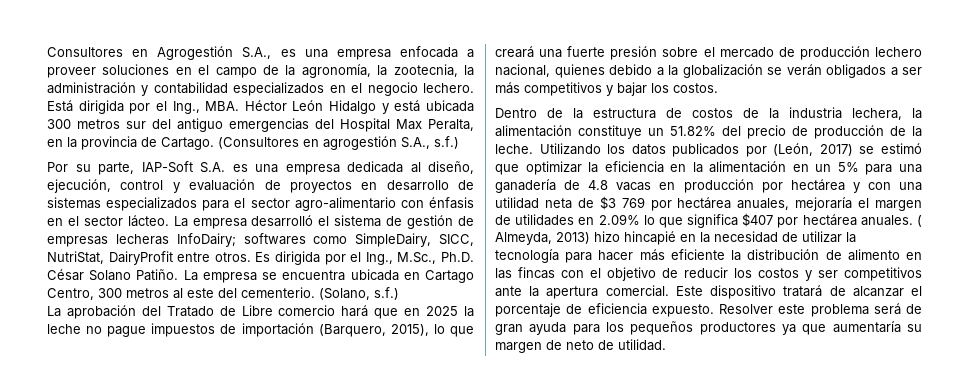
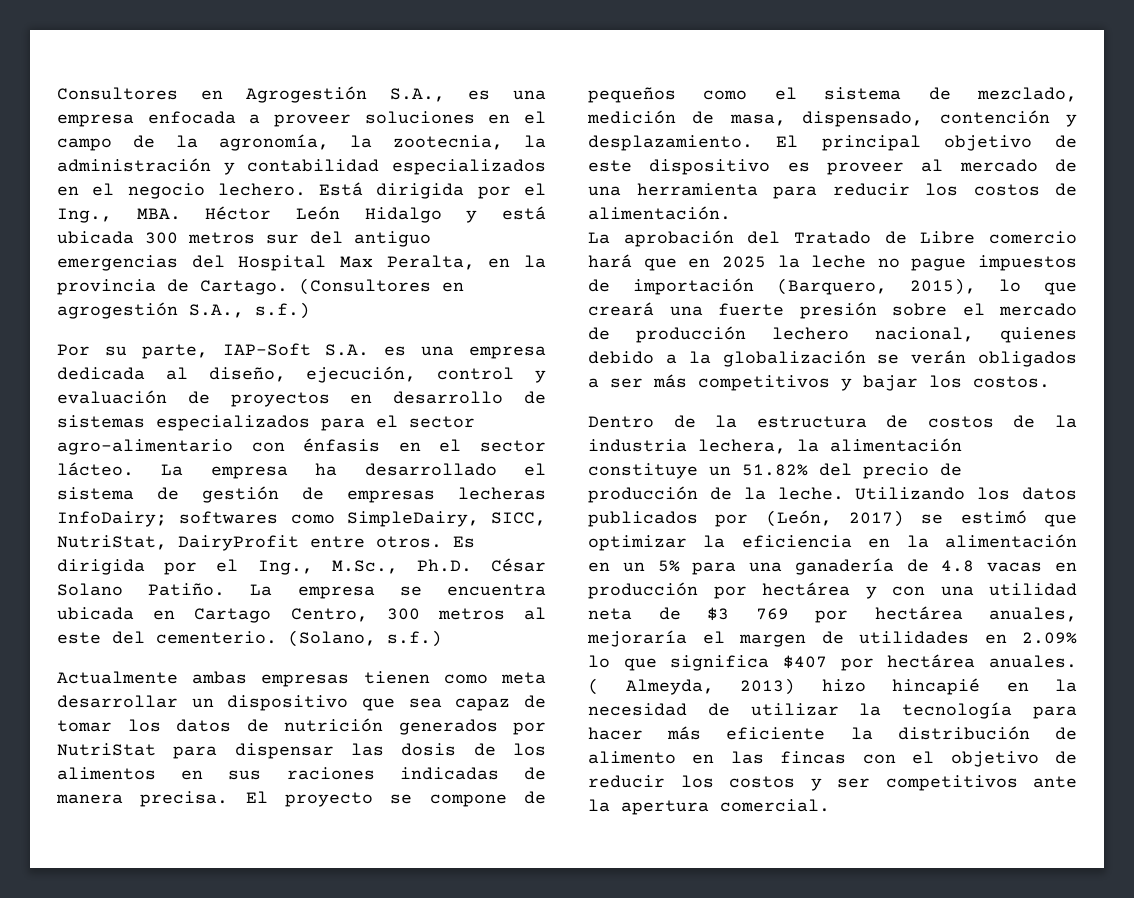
- La empresa desarrolló el sistema de gestión de empresas lecheras InfoDairy; softwares como SimpleDairy, SICC, NutriStat, DairyProfit entre otros.
+ La empresa ha desarrollado el sistema de gestión de empresas lecheras InfoDairy; softwares como SimpleDairy, SICC, NutriStat, DairyProfit entre otros.
+ Actualmente ambas empresas tienen como meta desarrollar un dispositivo que sea capaz de tomar los datos de nutrición generados por NutriStat para dispensar las dosis de los alimentos en sus raciones indicadas de manera precisa. El proyecto se compone de pequeños como el sistema de mezclado, medición de masa, dispensado, contención y desplazamiento. El principal objetivo de este dispositivo es proveer al mercado de una herramienta para reducir los costos de alimentación.
- Este dispositivo tratará de alcanzar el porcentaje de eficiencia expuesto. Resolver este problema será de gran ayuda para los pequeños productores ya que aumentaría su margen de neto de utilidad.

